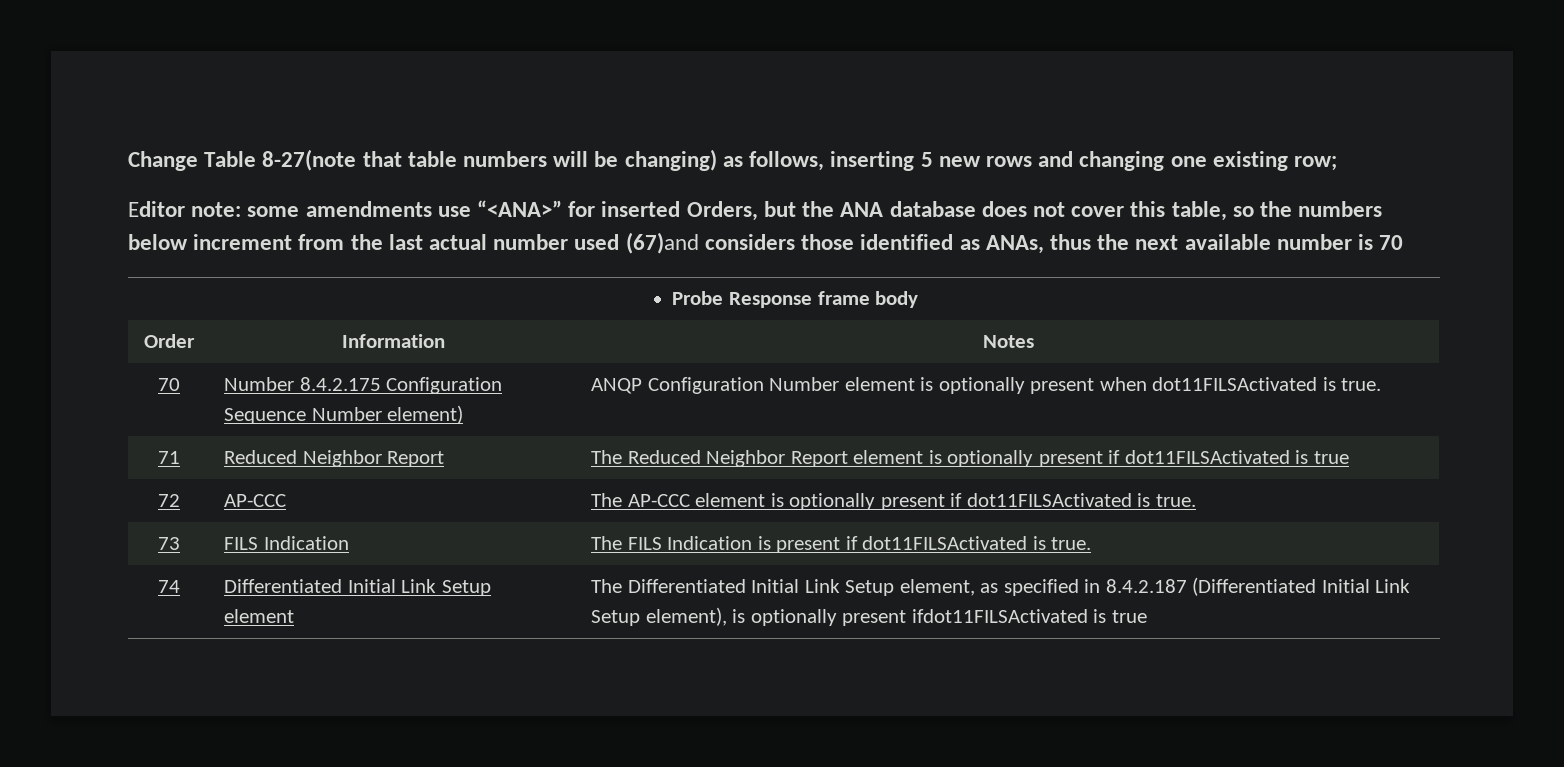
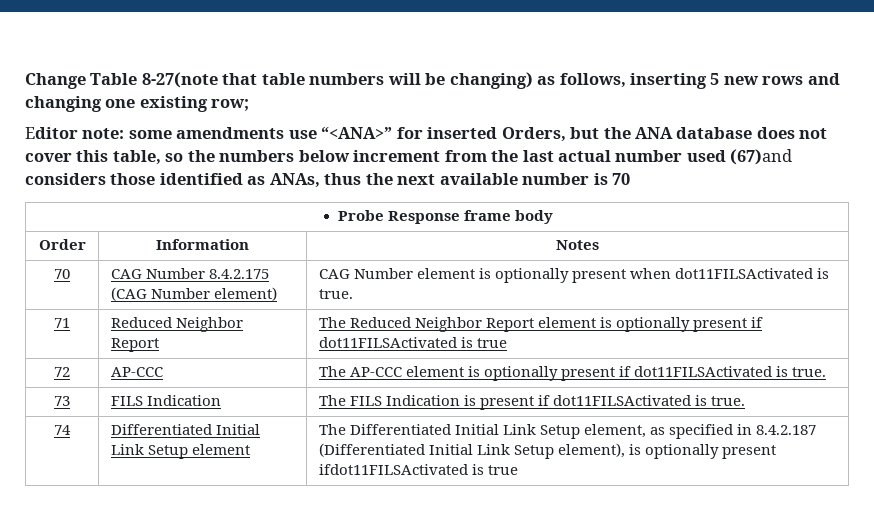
- 70 | Number 8.4.2.175 Configuration Sequence Number element) | ANQP Configuration Number element is optionally present when dot11FILSActivated is true.
+ 70 | CAG Number 8.4.2.175 (CAG Number element) | CAG Number element is optionally present when dot11FILSActivated is true.

